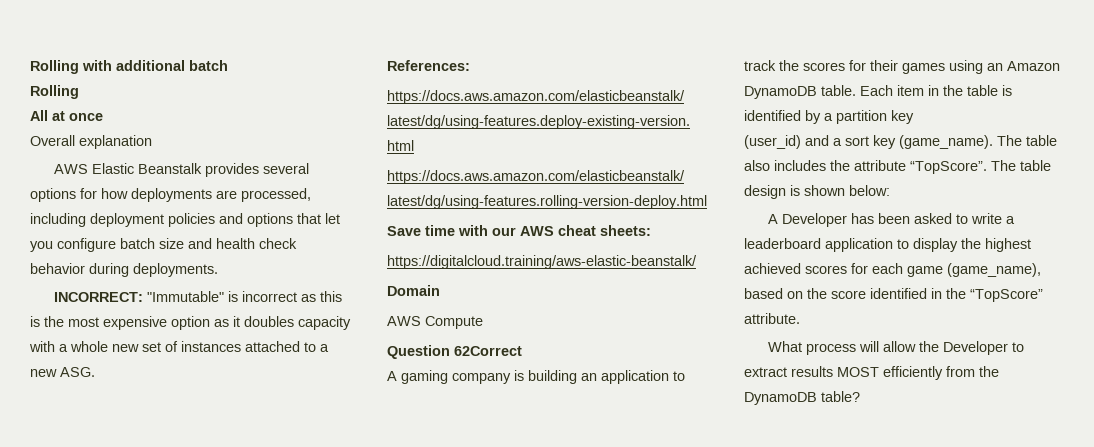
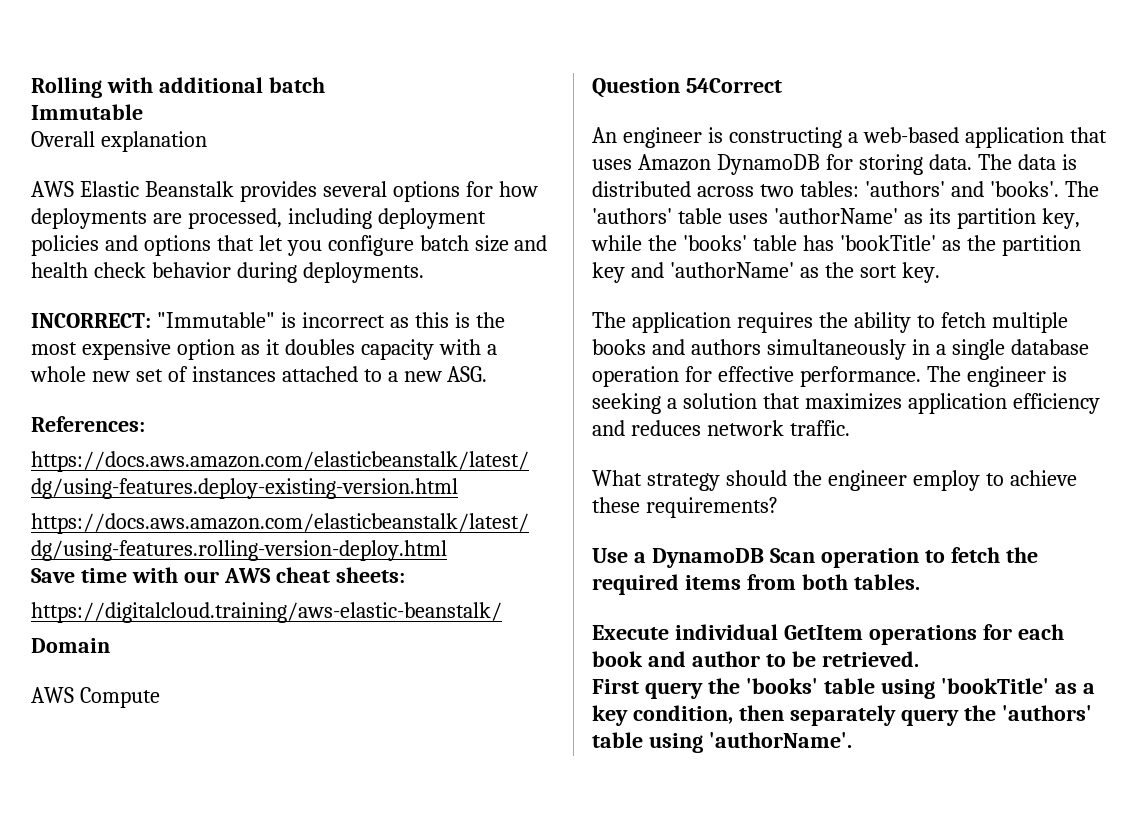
  Rolling with additional batch
- Rolling
- All at once
+ Immutable
- Question 62Correct
- A gaming company is building an application to track the scores for their games using an Amazon DynamoDB table. Each item in the table is identified by a partition key
- (user_id) and a sort key (game_name). The table also includes the attribute “TopScore”. The table design is shown below:
- A Developer has been asked to write a leaderboard application to display the highest achieved scores for each game (game_name), based on the score identified in the “TopScore” attribute.
- What process will allow the Developer to extract results MOST efficiently from the DynamoDB table?
+ Question 54Correct
+ An engineer is constructing a web-based application that uses Amazon DynamoDB for storing data. The data is distributed across two tables: 'authors' and 'books'. The 'authors' table uses 'authorName' as its partition key, while the 'books' table has 'bookTitle' as the partition key and 'authorName' as the sort key.
+ The application requires the ability to fetch multiple books and authors simultaneously in a single database operation for effective performance. The engineer is seeking a solution that maximizes application efficiency and reduces network traffic.
+ What strategy should the engineer employ to achieve these requirements?
+ Use a DynamoDB Scan operation to fetch the required items from both tables.
+ Execute individual GetItem operations for each book and author to be retrieved.
+ First query the 'books' table using 'bookTitle' as a key condition, then separately query the 'authors' table using 'authorName'.

